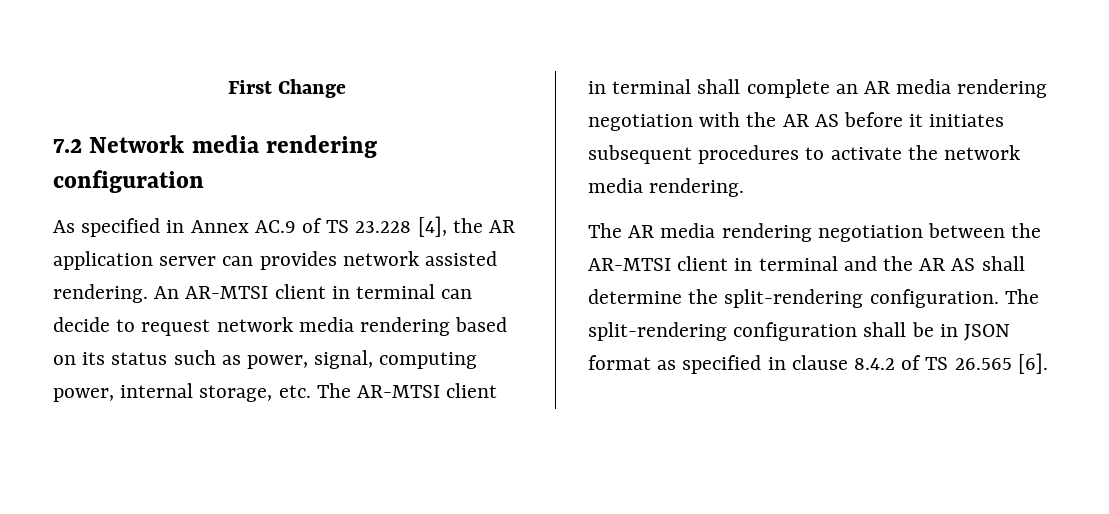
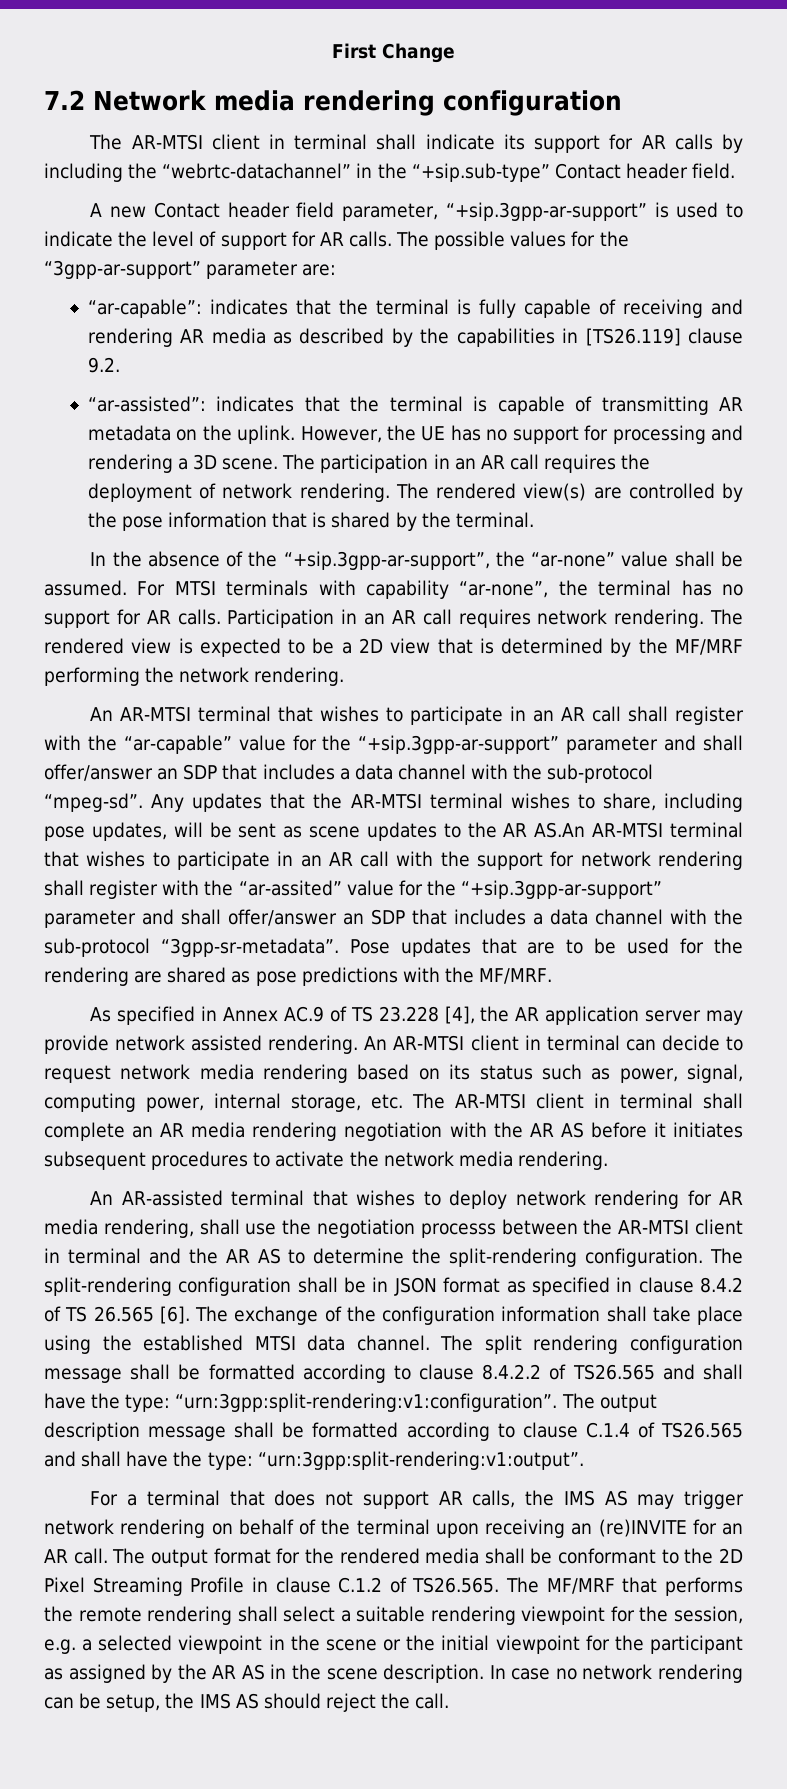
+ The AR-MTSI client in terminal shall indicate its support for AR calls by including the “webrtc-datachannel” in the “+sip.sub-type” Contact header field.
+ A new Contact header field parameter, “+sip.3gpp-ar-support” is used to indicate the level of support for AR calls. The possible values for the “3gpp-ar-support” parameter are:
+ “ar-capable”: indicates that the terminal is fully capable of receiving and rendering AR media as described by the capabilities in [TS26.119] clause 9.2.
+ “ar-assisted”: indicates that the terminal is capable of transmitting AR metadata on the uplink. However, the UE has no support for processing and rendering a 3D scene. The participation in an AR call requires the deployment of network rendering. The rendered view(s) are controlled by the pose information that is shared by the terminal.
+ In the absence of the “+sip.3gpp-ar-support”, the “ar-none” value shall be assumed. For MTSI terminals with capability “ar-none”, the terminal has no support for AR calls. Participation in an AR call requires network rendering. The rendered view is expected to be a 2D view that is determined by the MF/MRF performing the network rendering.
+ An AR-MTSI terminal that wishes to participate in an AR call shall register with the “ar-capable” value for the “+sip.3gpp-ar-support” parameter and shall offer/answer an SDP that includes a data channel with the sub-protocol “mpeg-sd”. Any updates that the AR-MTSI terminal wishes to share, including pose updates, will be sent as scene updates to the AR AS.An AR-MTSI terminal that wishes to participate in an AR call with the support for network rendering shall register with the “ar-assited” value for the “+sip.3gpp-ar-support” parameter and shall offer/answer an SDP that includes a data channel with the sub-protocol “3gpp-sr-metadata”. Pose updates that are to be used for the rendering are shared as pose predictions with the MF/MRF.
- As specified in Annex AC.9 of TS 23.228 [4], the AR application server can provides network assisted rendering.
+ As specified in Annex AC.9 of TS 23.228 [4], the AR application server may provide network assisted rendering.
- The AR media rendering negotiation between the AR-MTSI client in terminal and the AR AS shall determine the split-rendering configuration.
+ An AR-assisted terminal that wishes to deploy network rendering for AR media rendering, shall use the negotiation processs between the AR-MTSI client in terminal and the AR AS to determine the split-rendering configuration.
+ The exchange of the configuration information shall take place using the established MTSI data channel. The split rendering configuration message shall be formatted according to clause 8.4.2.2 of TS26.565 and shall have the type: “urn:3gpp:split-rendering:v1:configuration”. The output description message shall be formatted according to clause C.1.4 of TS26.565 and shall have the type: “urn:3gpp:split-rendering:v1:output”.
+ For a terminal that does not support AR calls, the IMS AS may trigger network rendering on behalf of the terminal upon receiving an (re)INVITE for an AR call. The output format for the rendered media shall be conformant to the 2D Pixel Streaming Profile in clause C.1.2 of TS26.565. The MF/MRF that performs the remote rendering shall select a suitable rendering viewpoint for the session, e.g. a selected viewpoint in the scene or the initial viewpoint for the participant as assigned by the AR AS in the scene description. In case no network rendering can be setup, the IMS AS should reject the call.

